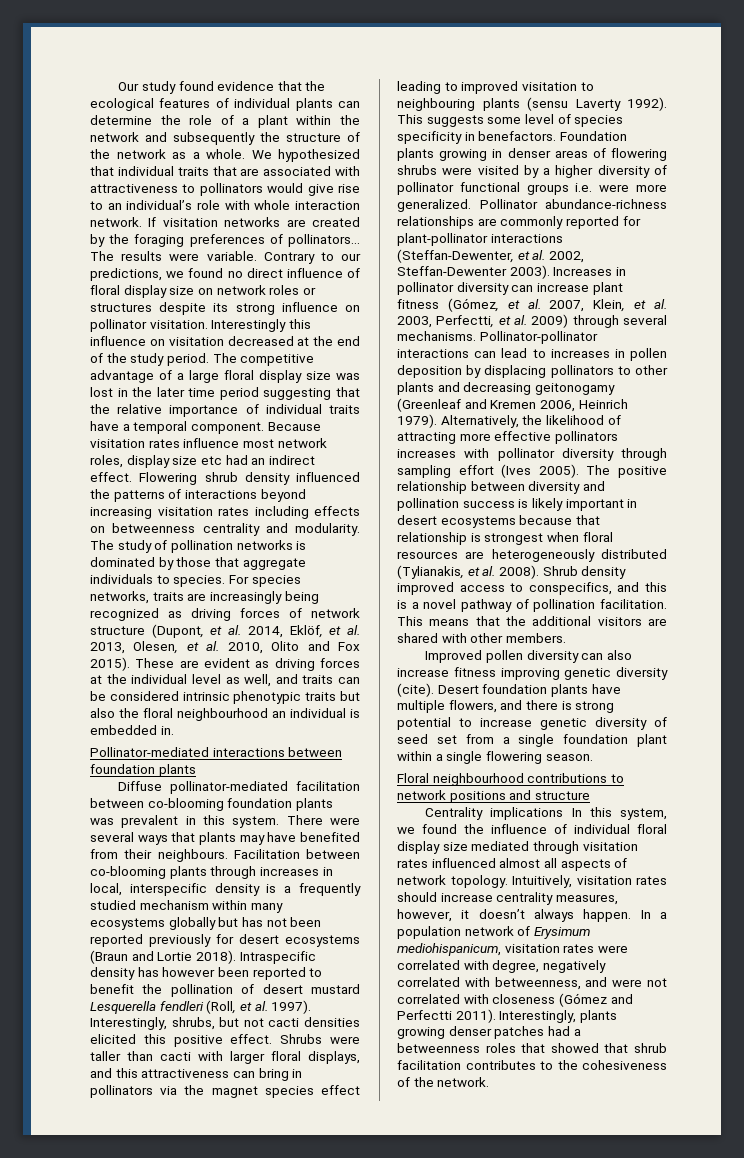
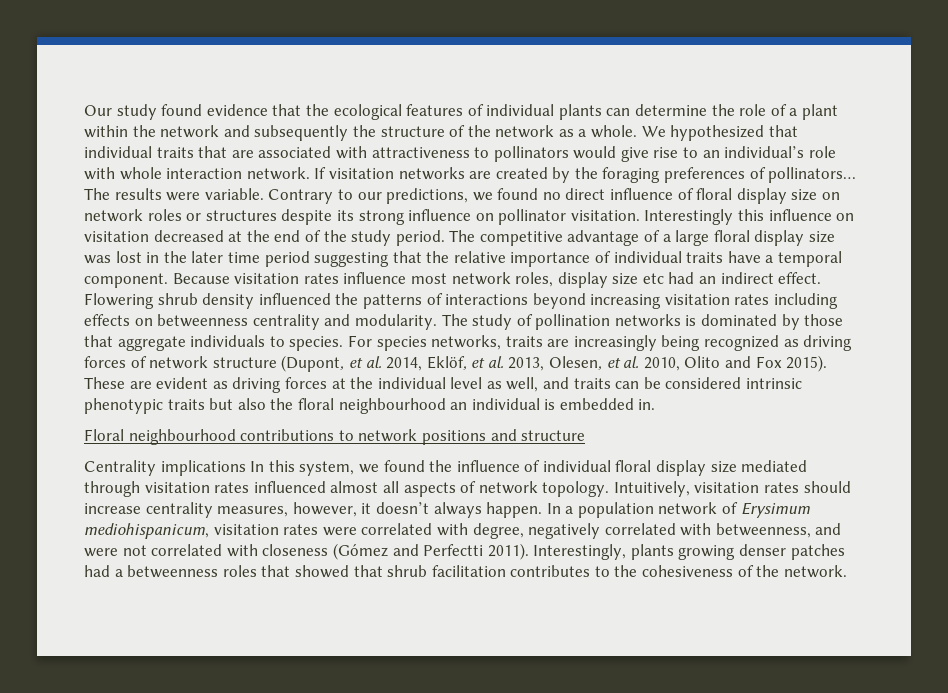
- Pollinator-mediated interactions between foundation plants
- Diffuse pollinator-mediated facilitation between co-blooming foundation plants was prevalent in this system. There were several ways that plants may have benefited from their neighbours. Facilitation between co-blooming plants through increases in local, interspecific density is a frequently studied mechanism within many ecosystems globally but has not been reported previously for desert ecosystems (Braun and Lortie 2018). Intraspecific density has however been reported to benefit the pollination of desert mustard Lesquerella fendleri (Roll, et al. 1997). Interestingly, shrubs, but not cacti densities elicited this positive effect. Shrubs were taller than cacti with larger floral displays, and this attractiveness can bring in pollinators via the magnet species effect leading to improved visitation to neighbouring plants (sensu Laverty 1992). This suggests some level of species specificity in benefactors. Foundation plants growing in denser areas of flowering shrubs were visited by a higher diversity of pollinator functional groups i.e. were more generalized. Pollinator abundance-richness relationships are commonly reported for plant-pollinator interactions (Steffan-Dewenter, et al. 2002, Steffan‐Dewenter 2003). Increases in pollinator diversity can increase plant fitness (Gómez, et al. 2007, Klein, et al. 2003, Perfectti, et al. 2009) through several mechanisms. Pollinator-pollinator interactions can lead to increases in pollen deposition by displacing pollinators to other plants and decreasing geitonogamy (Greenleaf and Kremen 2006, Heinrich 1979). Alternatively, the likelihood of attracting more effective pollinators increases with pollinator diversity through sampling effort (Ives 2005). The positive relationship between diversity and pollination success is likely important in desert ecosystems because that relationship is strongest when floral resources are heterogeneously distributed (Tylianakis, et al. 2008). Shrub density improved access to conspecifics, and this is a novel pathway of pollination facilitation. This means that the additional visitors are shared with other members.
- Improved pollen diversity can also increase fitness improving genetic diversity (cite). Desert foundation plants have multiple flowers, and there is strong potential to increase genetic diversity of seed set from a single foundation plant within a single flowering season.

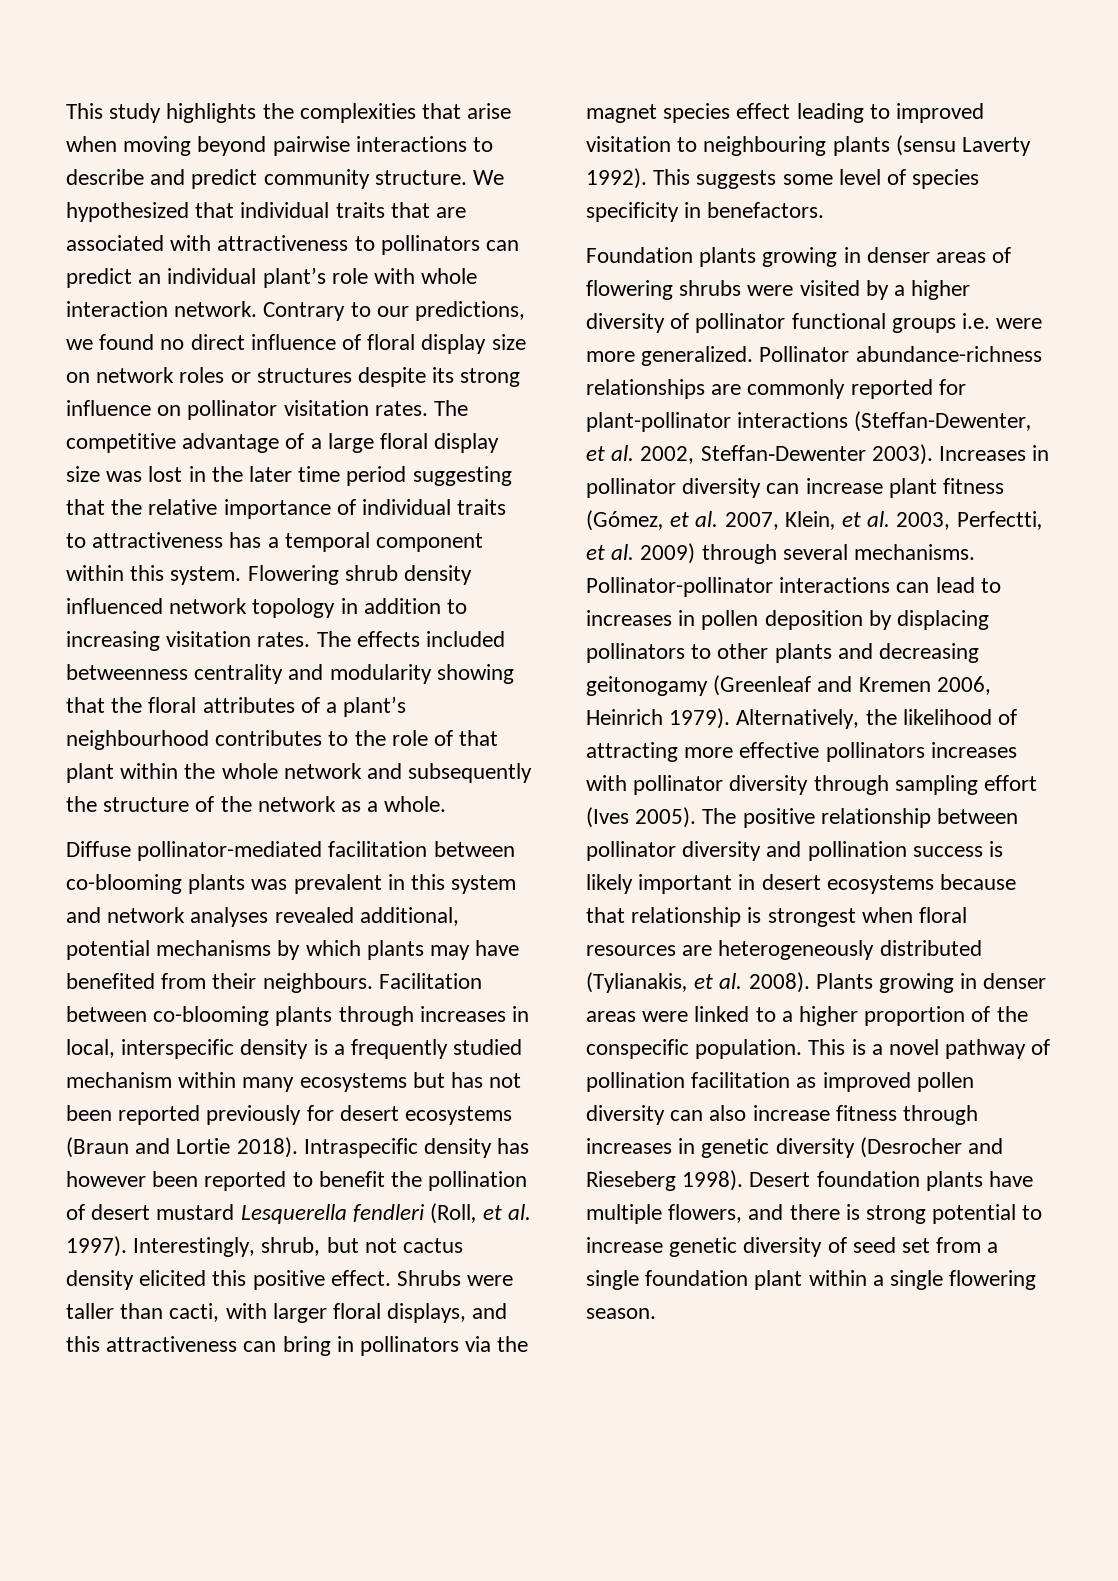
- Our study found evidence that the ecological features of individual plants can determine the role of a plant within the network and subsequently the structure of the network as a whole.
+ This study highlights the complexities that arise when moving beyond pairwise interactions to describe and predict community structure.
- We hypothesized that individual traits that are associated with attractiveness to pollinators would give rise to an individual’s role with whole interaction network.
+ We hypothesized that individual traits that are associated with attractiveness to pollinators can predict an individual plant’s role with whole interaction network.
- If visitation networks are created by the foraging preferences of pollinators… The results were variable.
- Contrary to our predictions, we found no direct influence of floral display size on network roles or structures despite its strong influence on pollinator visitation. Interestingly this influence on visitation decreased at the end of the study period.
+ Contrary to our predictions, we found no direct influence of floral display size on network roles or structures despite its strong influence on pollinator visitation rates.
- The competitive advantage of a large floral display size was lost in the later time period suggesting that the relative importance of individual traits have a temporal component. Because visitation rates influence most network roles, display size etc had an indirect effect. Flowering shrub density influenced the patterns of interactions beyond increasing visitation rates including effects on betweenness centrality and modularity. The study of pollination networks is dominated by those that aggregate individuals to species. For species networks, traits are increasingly being recognized as driving forces of network structure (Dupont, et al. 2014, Eklöf, et al. 2013, Olesen, et al. 2010, Olito and Fox 2015). These are evident as driving forces at the individual level as well, and traits can be considered intrinsic phenotypic traits but also the floral neighbourhood an individual is embedded in.
- Floral neighbourhood contributions to network positions and structure
- Centrality implications In this system, we found the influence of individual floral display size mediated through visitation rates influenced almost all aspects of network topology. Intuitively, visitation rates should increase centrality measures, however, it doesn’t always happen. In a population network of Erysimum mediohispanicum, visitation rates were correlated with degree, negatively correlated with betweenness, and were not correlated with closeness (Gómez and Perfectti 2011). Interestingly, plants growing denser patches had a betweenness roles that showed that shrub facilitation contributes to the cohesiveness of the network.
+ The competitive advantage of a large floral display size was lost in the later time period suggesting that the relative importance of individual traits to attractiveness has a temporal component within this system. Flowering shrub density influenced network topology in addition to increasing visitation rates. The effects included betweenness centrality and modularity showing that the floral attributes of a plant’s neighbourhood contributes to the role of that plant within the whole network and subsequently the structure of the network as a whole.
+ Diffuse pollinator-mediated facilitation between co-blooming plants was prevalent in this system and network analyses revealed additional, potential mechanisms by which plants may have benefited from their neighbours. Facilitation between co-blooming plants through increases in local, interspecific density is a frequently studied mechanism within many ecosystems but has not been reported previously for desert ecosystems (Braun and Lortie 2018). Intraspecific density has however been reported to benefit the pollination of desert mustard Lesquerella fendleri (Roll, et al. 1997). Interestingly, shrub, but not cactus density elicited this positive effect. Shrubs were taller than cacti, with larger floral displays, and this attractiveness can bring in pollinators via the magnet species effect leading to improved visitation to neighbouring plants (sensu Laverty 1992). This suggests some level of species specificity in benefactors.
+ Foundation plants growing in denser areas of flowering shrubs were visited by a higher diversity of pollinator functional groups i.e. were more generalized. Pollinator abundance-richness relationships are commonly reported for plant-pollinator interactions (Steffan-Dewenter, et al. 2002, Steffan‐Dewenter 2003). Increases in pollinator diversity can increase plant fitness (Gómez, et al. 2007, Klein, et al. 2003, Perfectti, et al. 2009) through several mechanisms. Pollinator-pollinator interactions can lead to increases in pollen deposition by displacing pollinators to other plants and decreasing geitonogamy (Greenleaf and Kremen 2006, Heinrich 1979). Alternatively, the likelihood of attracting more effective pollinators increases with pollinator diversity through sampling effort (Ives 2005). The positive relationship between pollinator diversity and pollination success is likely important in desert ecosystems because that relationship is strongest when floral resources are heterogeneously distributed (Tylianakis, et al. 2008). Plants growing in denser areas were linked to a higher proportion of the conspecific population. This is a novel pathway of pollination facilitation as improved pollen diversity can also increase fitness through increases in genetic diversity (Desrocher and Rieseberg 1998). Desert foundation plants have multiple flowers, and there is strong potential to increase genetic diversity of seed set from a single foundation plant within a single flowering season.

